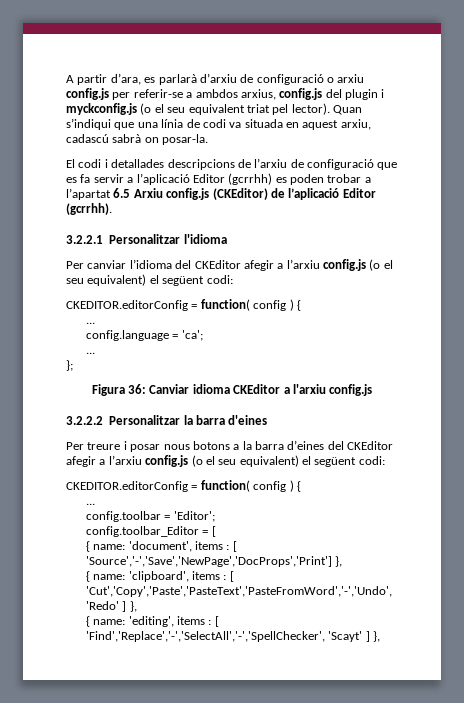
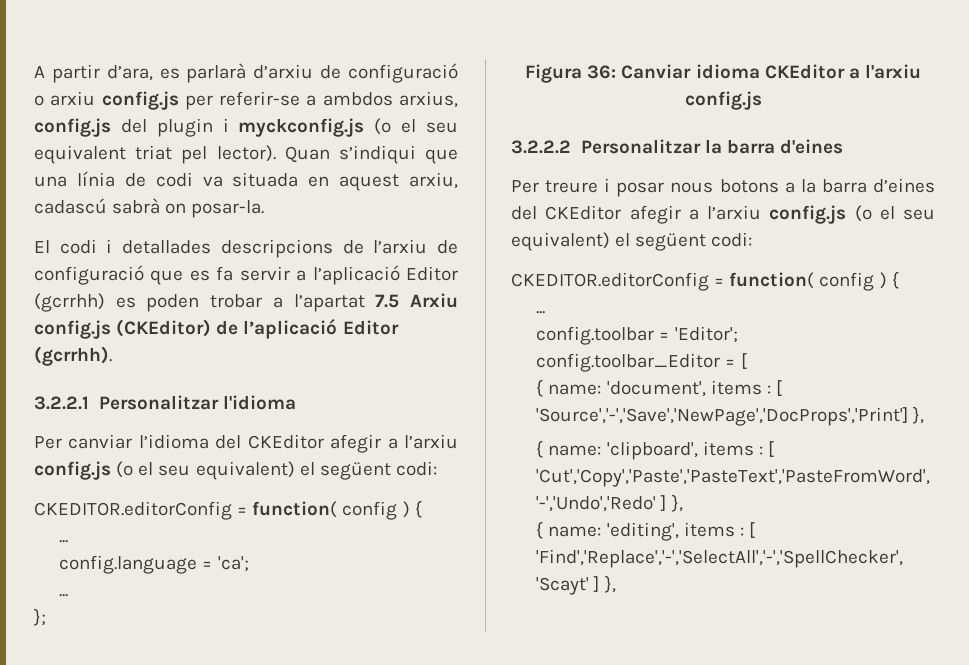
- El codi i detallades descripcions de l’arxiu de configuració que es fa servir a l’aplicació Editor (gcrrhh) es poden trobar a l’apartat 6.5 Arxiu config.js (CKEditor) de l’aplicació Editor (gcrrhh).
+ El codi i detallades descripcions de l’arxiu de configuració que es fa servir a l’aplicació Editor (gcrrhh) es poden trobar a l’apartat 7.5 Arxiu config.js (CKEditor) de l’aplicació Editor (gcrrhh).

